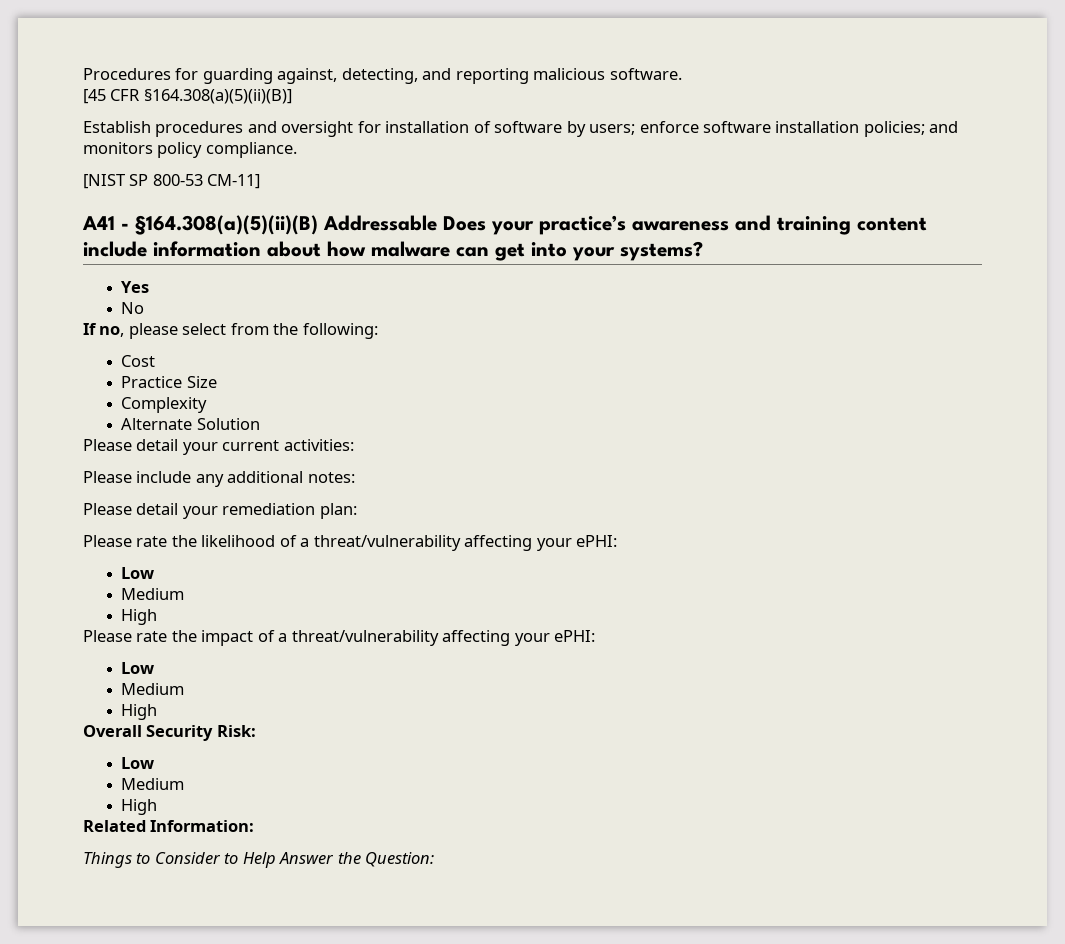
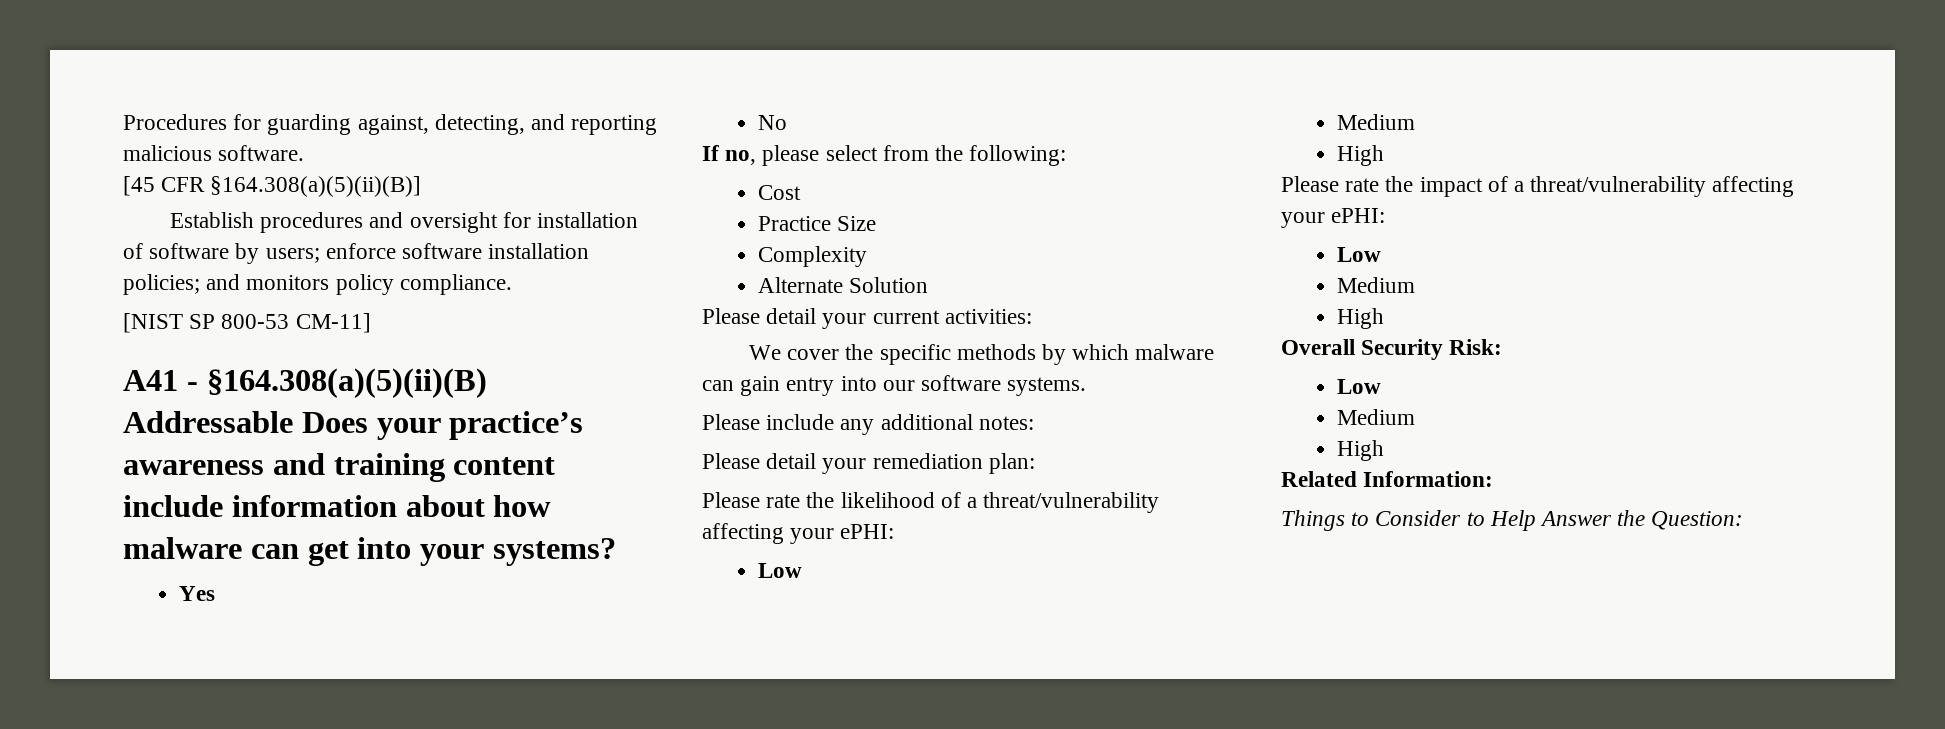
+ We cover the specific methods by which malware can gain entry into our software systems.

